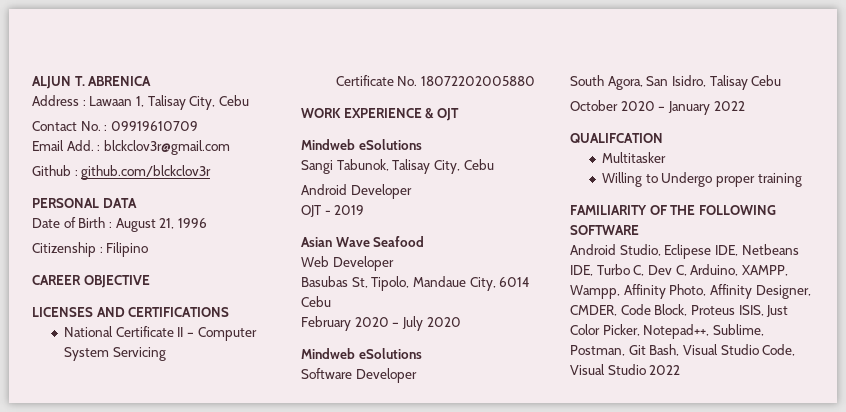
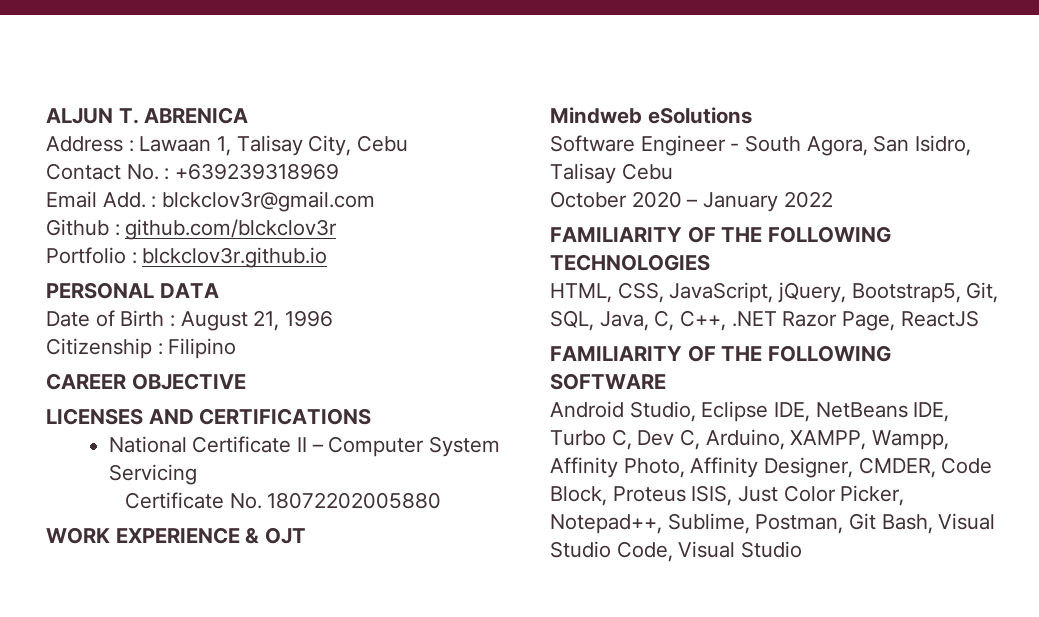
- Contact No. : 09919610709
+ Contact No. : +639239318969
+ Portfolio : blckclov3r.github.io
- Sangi Tabunok, Talisay City, Cebu
- Android Developer
- OJT - 2019
- Asian Wave Seafood
- Web Developer
- Basubas St, Tipolo, Mandaue City, 6014 Cebu
- February 2020 – July 2020
- Mindweb eSolutions
- Software Developer
- South Agora, San Isidro, Talisay Cebu
+ Software Engineer - South Agora, San Isidro, Talisay Cebu
- QUALIFCATION
- Multitasker
- Willing to Undergo proper training
+ FAMILIARITY OF THE FOLLOWING TECHNOLOGIES
+ HTML, CSS, JavaScript, jQuery, Bootstrap5, Git, SQL, Java, C, C++, .NET Razor Page, ReactJS
- Android Studio, Eclipese IDE, Netbeans IDE, Turbo C, Dev C, Arduino, XAMPP, Wampp, Affinity Photo, Affinity Designer, CMDER, Code Block, Proteus ISIS, Just Color Picker, Notepad++, Sublime, Postman, Git Bash, Visual Studio Code, Visual Studio 2022
+ Android Studio, Eclipse IDE, NetBeans IDE, Turbo C, Dev C, Arduino, XAMPP, Wampp, Affinity Photo, Affinity Designer, CMDER, Code Block, Proteus ISIS, Just Color Picker, Notepad++, Sublime, Postman, Git Bash, Visual Studio Code, Visual Studio

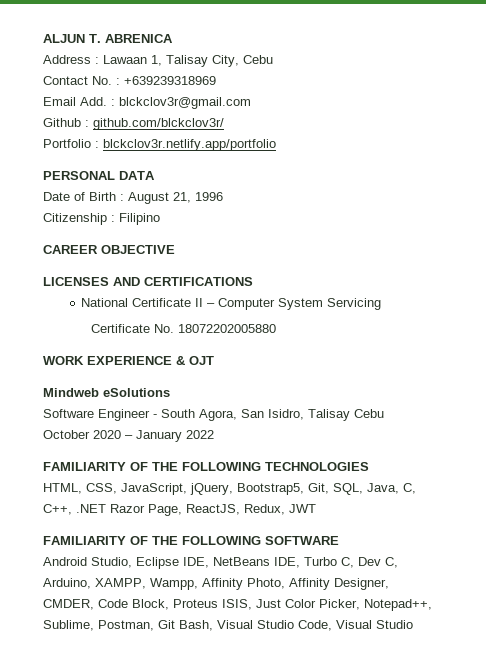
- Github : github.com/blckclov3r
+ Github : github.com/blckclov3r/
- Portfolio : blckclov3r.github.io
+ Portfolio : blckclov3r.netlify.app/portfolio
- HTML, CSS, JavaScript, jQuery, Bootstrap5, Git, SQL, Java, C, C++, .NET Razor Page, ReactJS
+ HTML, CSS, JavaScript, jQuery, Bootstrap5, Git, SQL, Java, C, C++, .NET Razor Page, ReactJS, Redux, JWT

